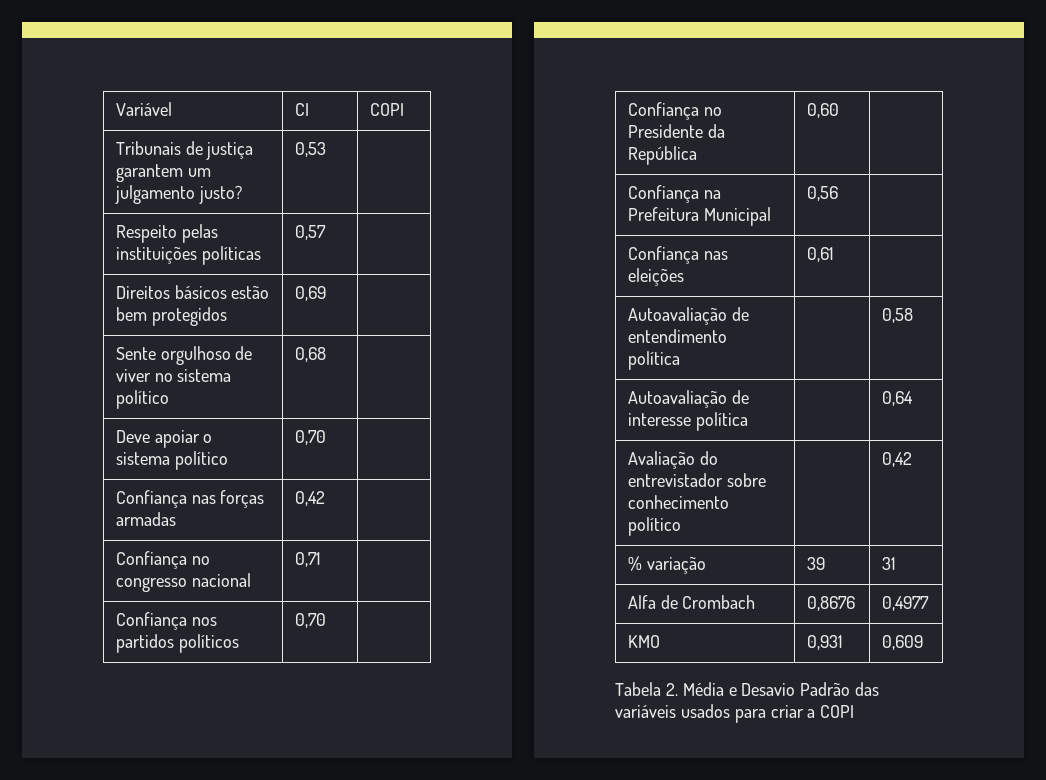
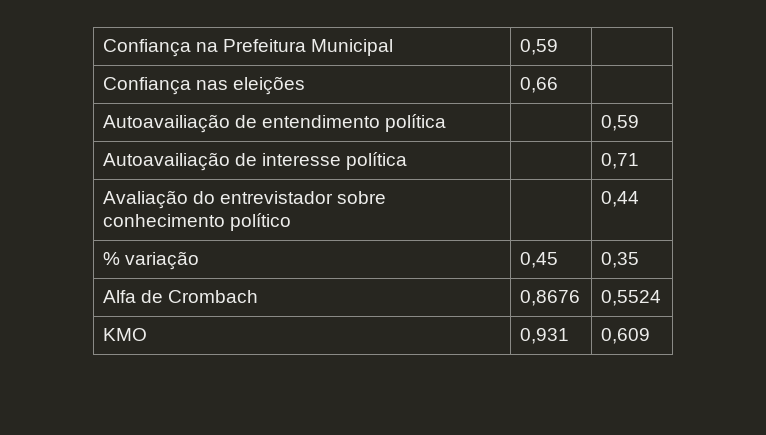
- Variável | CI | COPI
- Tribunais de justiça garantem um julgamento justo? | 0,53 |
- Respeito pelas instituições políticas | 0,57 |
- Direitos básicos estão bem protegidos | 0,69 |
- Sente orgulhoso de viver no sistema político | 0,68 |
- Deve apoiar o sistema político | 0,70 |
- Confiança nas forças armadas | 0,42 |
- Confiança no congresso nacional | 0,71 |
- Confiança nos partidos políticos | 0,70 |
- Confiança no Presidente da República | 0,60 |
- Confiança na Prefeitura Municipal | 0,56 |
+ Confiança na Prefeitura Municipal | 0,59 |
- Confiança nas eleições | 0,61 |
- Autoavaliação de entendimento política | | 0,58
- Autoavaliação de interesse política | | 0,64
+ Confiança nas eleições | 0,66 |
+ Autoavailiação de entendimento política | | 0,59
+ Autoavailiação de interesse política | | 0,71
- Avaliação do entrevistador sobre conhecimento político | | 0,42
+ Avaliação do entrevistador sobre conhecimento político | | 0,44
- % variação | 39 | 31
+ % variação | 0,45 | 0,35
- Alfa de Crombach | 0,8676 | 0,4977
+ Alfa de Crombach | 0,8676 | 0,5524
- Tabela 2. Média e Desavio Padrão das variáveis usados para criar a COPI

